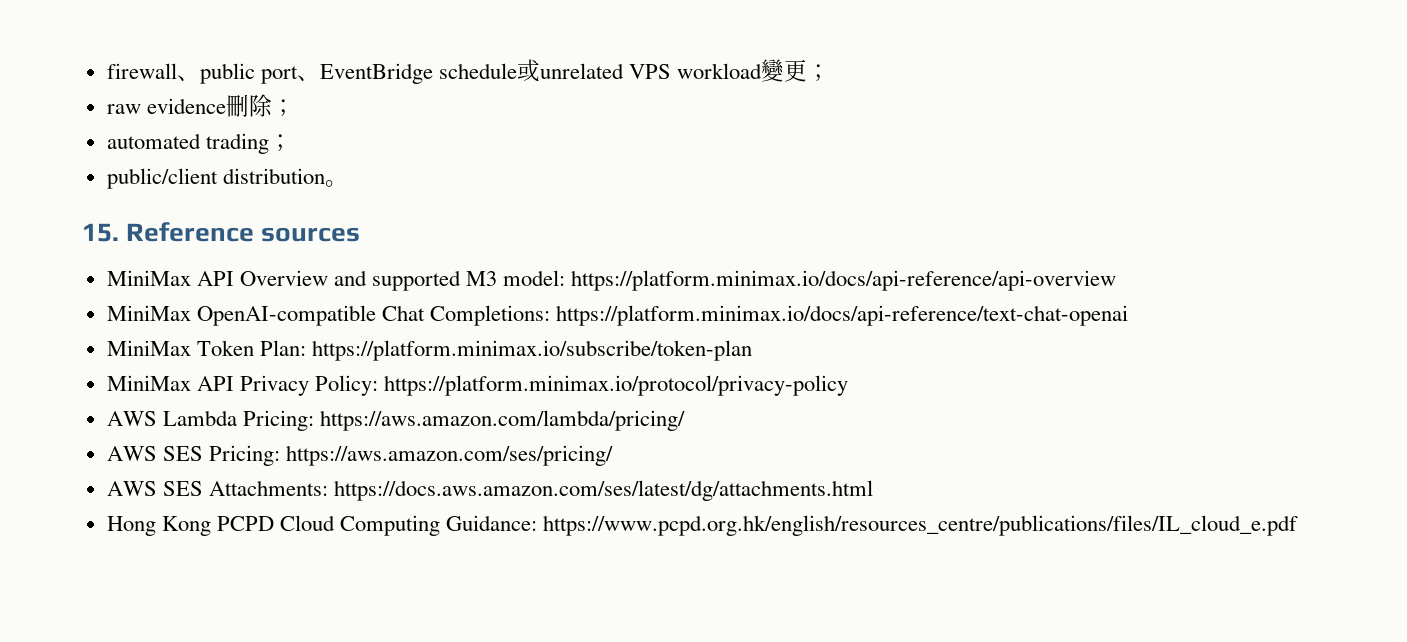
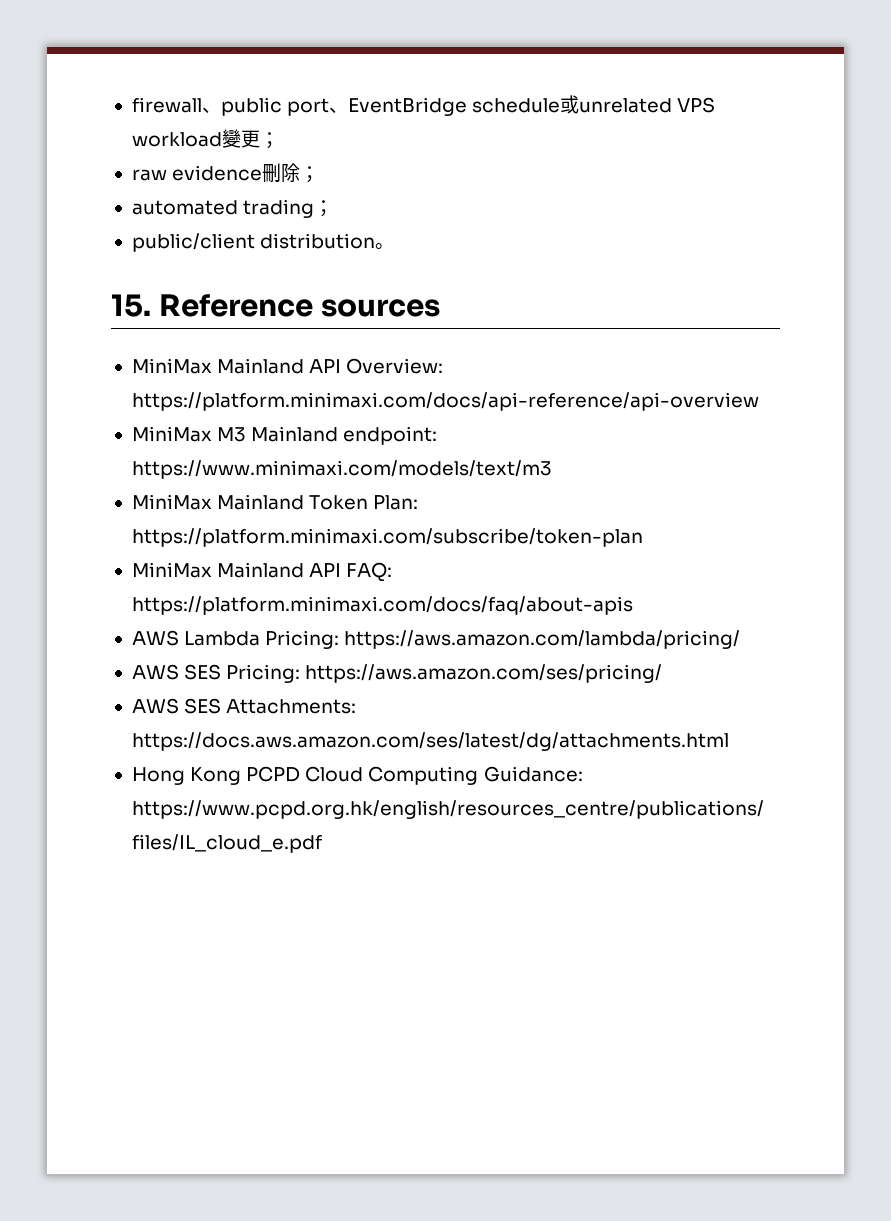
- MiniMax API Overview and supported M3 model: https://platform.minimax.io/docs/api-reference/api-overview
- MiniMax OpenAI-compatible Chat Completions: https://platform.minimax.io/docs/api-reference/text-chat-openai
- MiniMax Token Plan: https://platform.minimax.io/subscribe/token-plan
- MiniMax API Privacy Policy: https://platform.minimax.io/protocol/privacy-policy
+ MiniMax Mainland API Overview: https://platform.minimaxi.com/docs/api-reference/api-overview
+ MiniMax M3 Mainland endpoint: https://www.minimaxi.com/models/text/m3
+ MiniMax Mainland Token Plan: https://platform.minimaxi.com/subscribe/token-plan
+ MiniMax Mainland API FAQ: https://platform.minimaxi.com/docs/faq/about-apis

